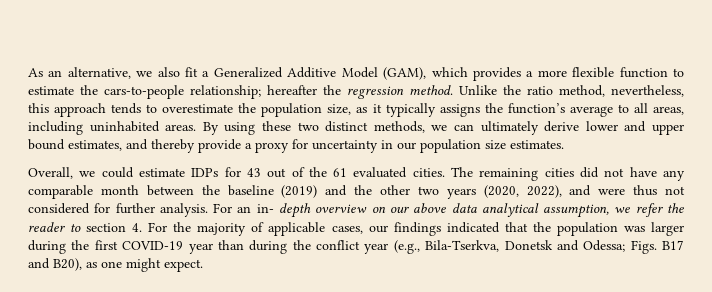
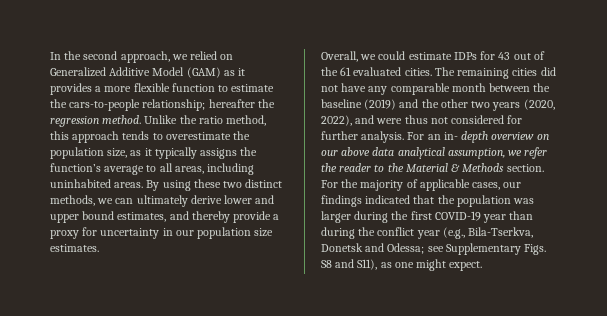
- As an alternative, we also fit a Generalized Additive Model (GAM), which provides a more flexible function to estimate the cars-to-people relationship; hereafter the regression method.
+ In the second approach, we relied on Generalized Additive Model (GAM) as it provides a more flexible function to estimate the cars-to-people relationship; hereafter the regression method.
- Unlike the ratio method, nevertheless, this approach tends to overestimate the population size, as it typically assigns the function’s average to all areas, including uninhabited areas.
+ Unlike the ratio method, this approach tends to overestimate the population size, as it typically assigns the function’s average to all areas, including uninhabited areas.
- For an in- depth overview on our above data analytical assumption, we refer the reader to section 4. For the majority of applicable cases, our findings indicated that the population was larger during the first COVID-19 year than during the conflict year (e.g., Bila-Tserkva, Donetsk and Odessa; Figs. B17 and B20), as one might expect.
+ For an in- depth overview on our above data analytical assumption, we refer the reader to the Material & Methods section. For the majority of applicable cases, our findings indicated that the population was larger during the first COVID-19 year than during the conflict year (e.g., Bila-Tserkva, Donetsk and Odessa; see Supplementary Figs. S8 and S11), as one might expect.

